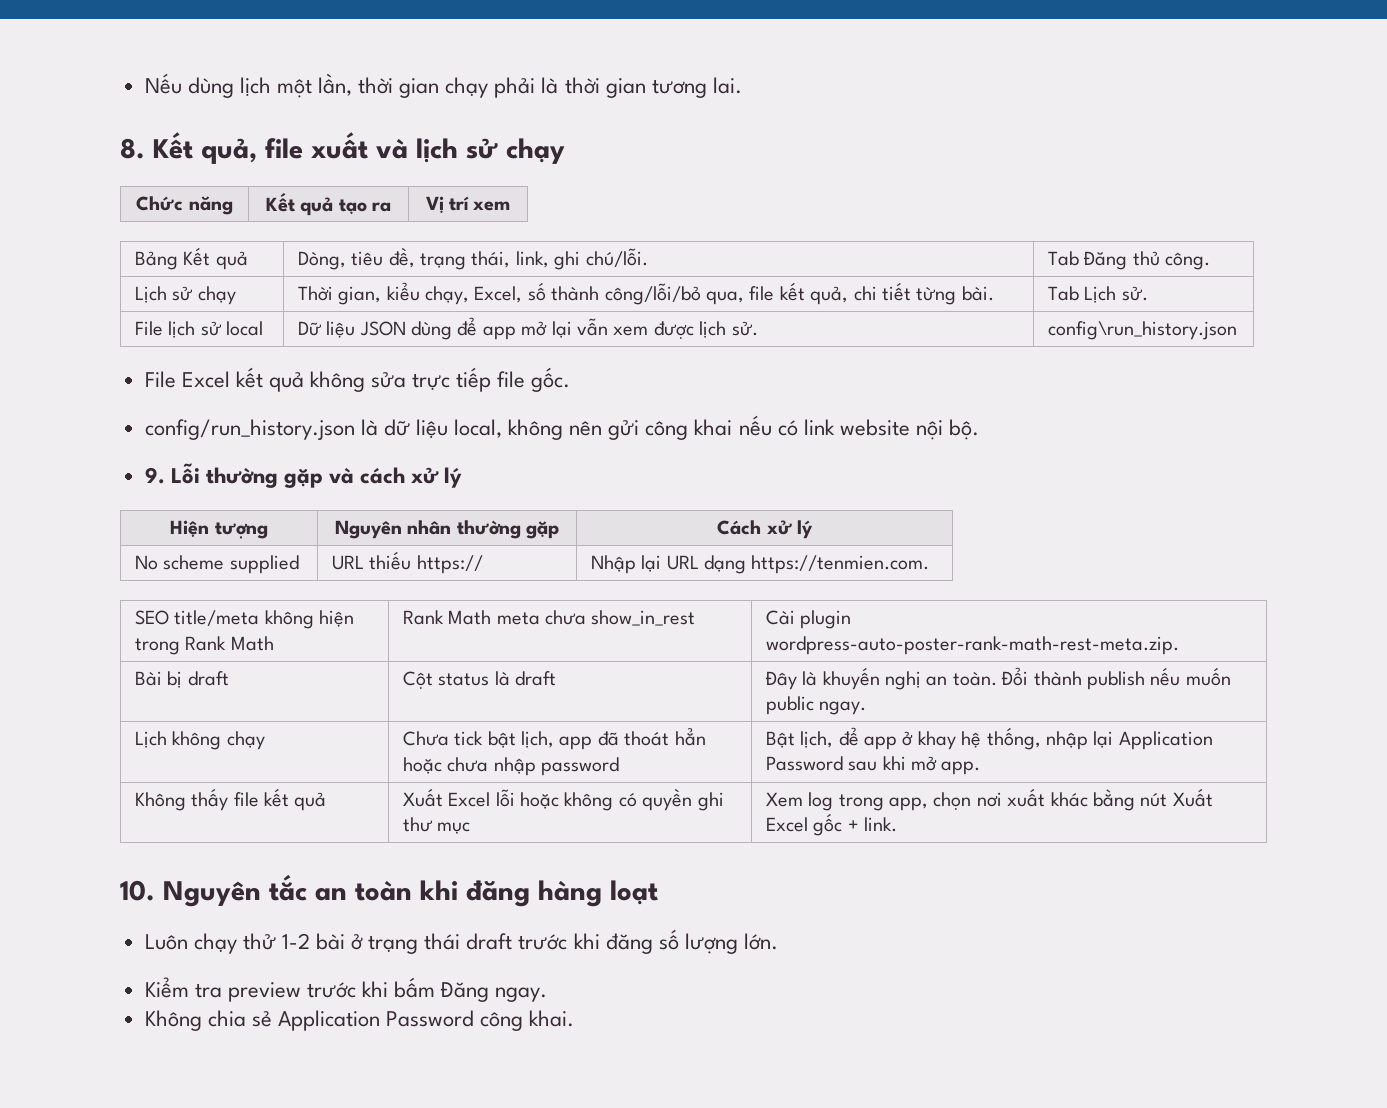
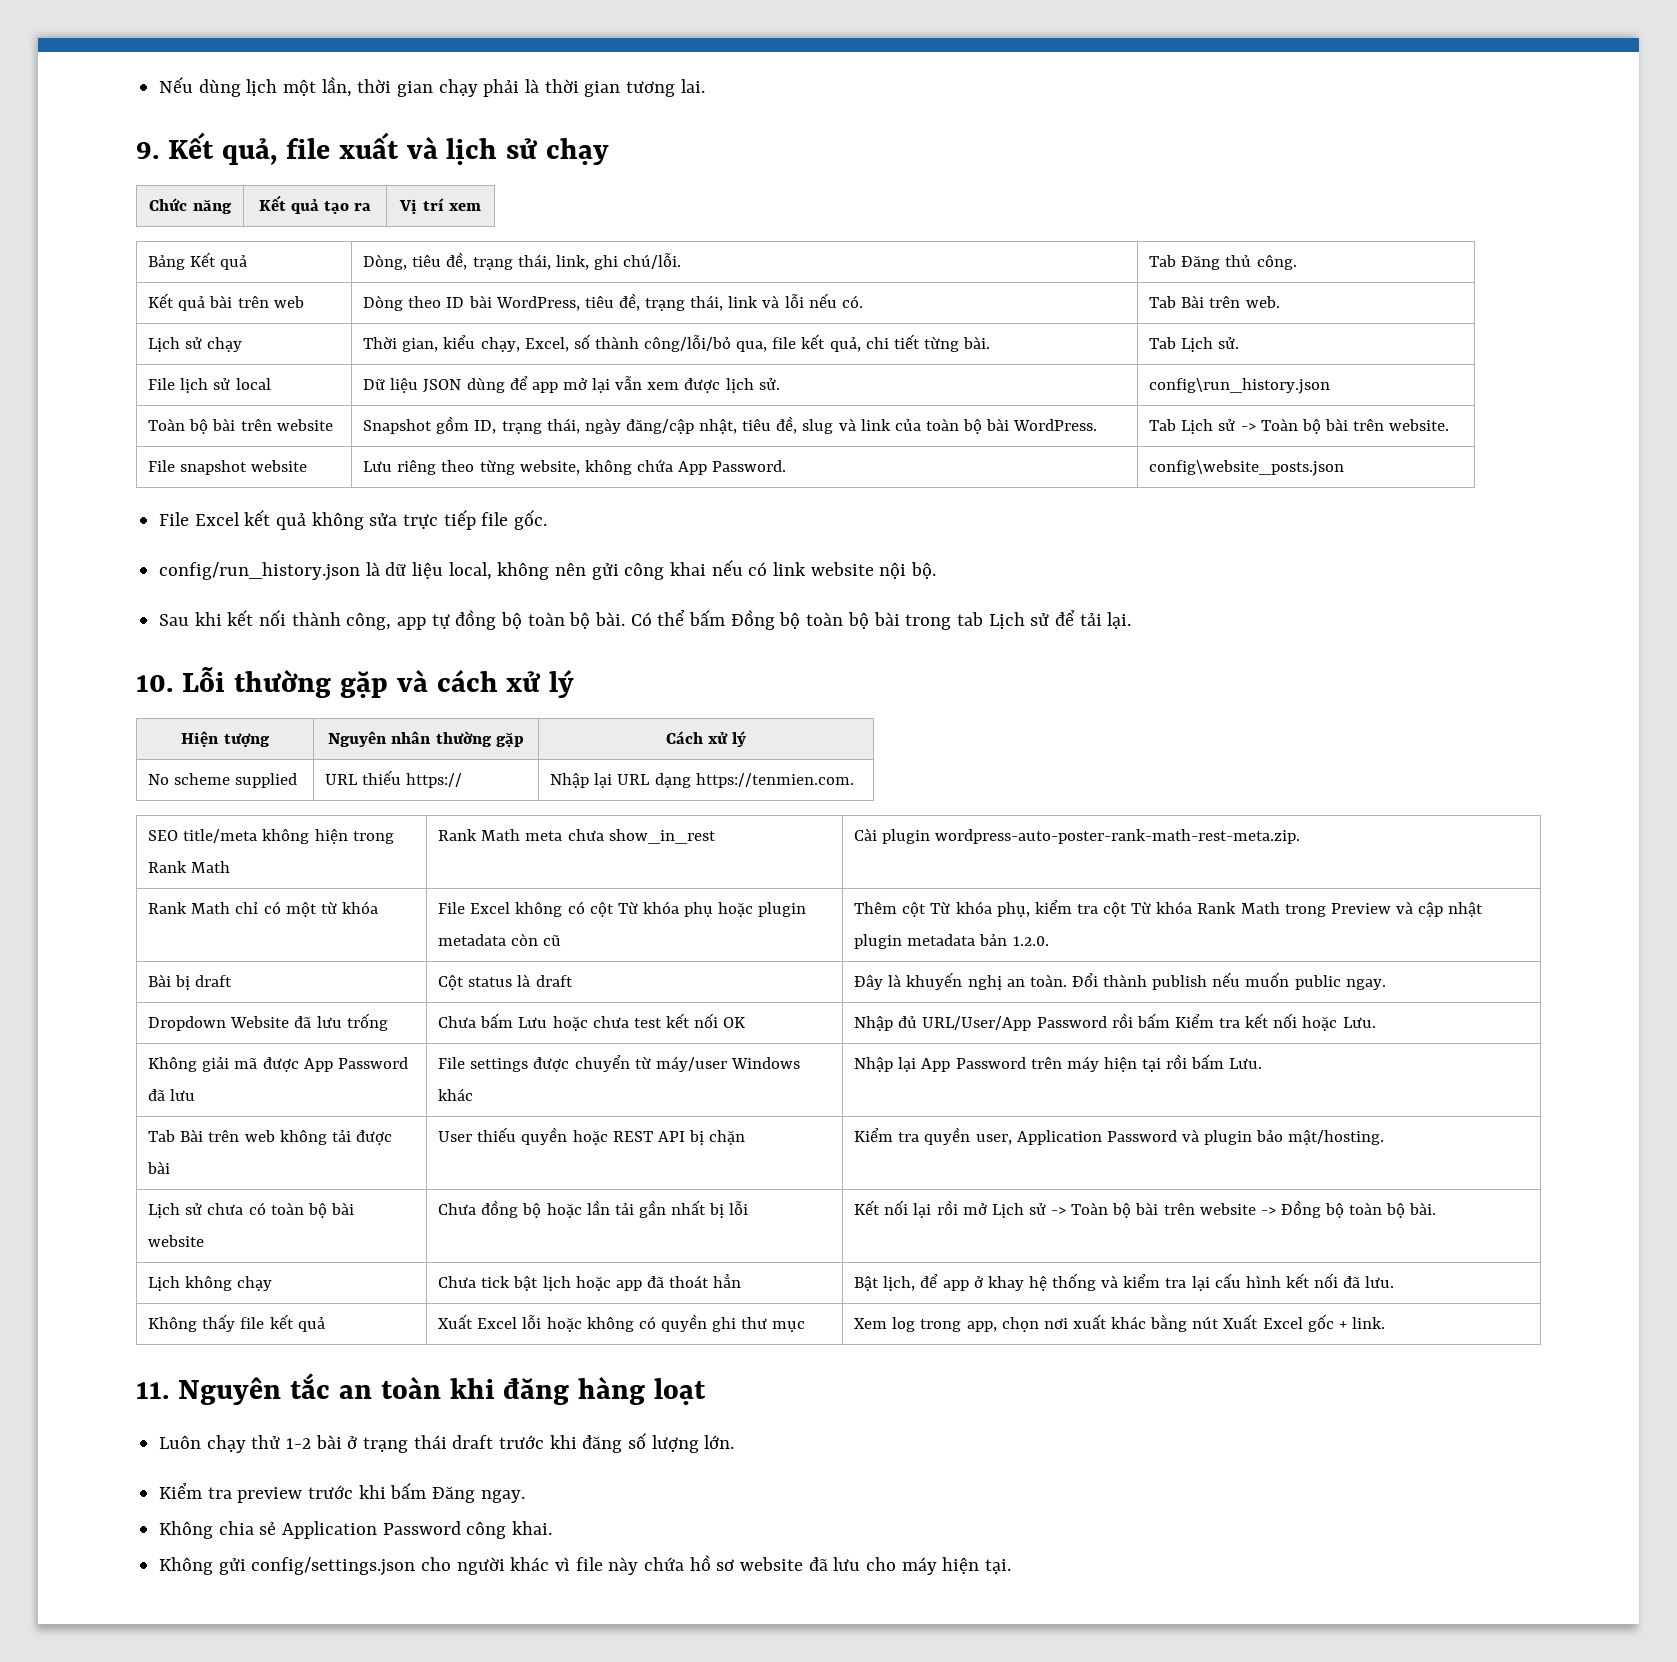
- 8. Kết quả, file xuất và lịch sử chạy
+ 9. Kết quả, file xuất và lịch sử chạy
+ Kết quả bài trên web | Dòng theo ID bài WordPress, tiêu đề, trạng thái, link và lỗi nếu có. | Tab Bài trên web.
+ Toàn bộ bài trên website | Snapshot gồm ID, trạng thái, ngày đăng/cập nhật, tiêu đề, slug và link của toàn bộ bài WordPress. | Tab Lịch sử -> Toàn bộ bài trên website.
+ File snapshot website | Lưu riêng theo từng website, không chứa App Password. | config\website_posts.json
- 9. Lỗi thường gặp và cách xử lý
+ Sau khi kết nối thành công, app tự đồng bộ toàn bộ bài. Có thể bấm Đồng bộ toàn bộ bài trong tab Lịch sử để tải lại.
+ 10. Lỗi thường gặp và cách xử lý
+ Rank Math chỉ có một từ khóa | File Excel không có cột Từ khóa phụ hoặc plugin metadata còn cũ | Thêm cột Từ khóa phụ, kiểm tra cột Từ khóa Rank Math trong Preview và cập nhật plugin metadata bản 1.2.0.
+ Dropdown Website đã lưu trống | Chưa bấm Lưu hoặc chưa test kết nối OK | Nhập đủ URL/User/App Password rồi bấm Kiểm tra kết nối hoặc Lưu.
+ Không giải mã được App Password đã lưu | File settings được chuyển từ máy/user Windows khác | Nhập lại App Password trên máy hiện tại rồi bấm Lưu.
+ Tab Bài trên web không tải được bài | User thiếu quyền hoặc REST API bị chặn | Kiểm tra quyền user, Application Password và plugin bảo mật/hosting.
+ Lịch sử chưa có toàn bộ bài website | Chưa đồng bộ hoặc lần tải gần nhất bị lỗi | Kết nối lại rồi mở Lịch sử -> Toàn bộ bài trên website -> Đồng bộ toàn bộ bài.
- Lịch không chạy | Chưa tick bật lịch, app đã thoát hẳn hoặc chưa nhập password | Bật lịch, để app ở khay hệ thống, nhập lại Application Password sau khi mở app.
+ Lịch không chạy | Chưa tick bật lịch hoặc app đã thoát hẳn | Bật lịch, để app ở khay hệ thống và kiểm tra lại cấu hình kết nối đã lưu.
- 10. Nguyên tắc an toàn khi đăng hàng loạt
+ 11. Nguyên tắc an toàn khi đăng hàng loạt
+ Không gửi config/settings.json cho người khác vì file này chứa hồ sơ website đã lưu cho máy hiện tại.

